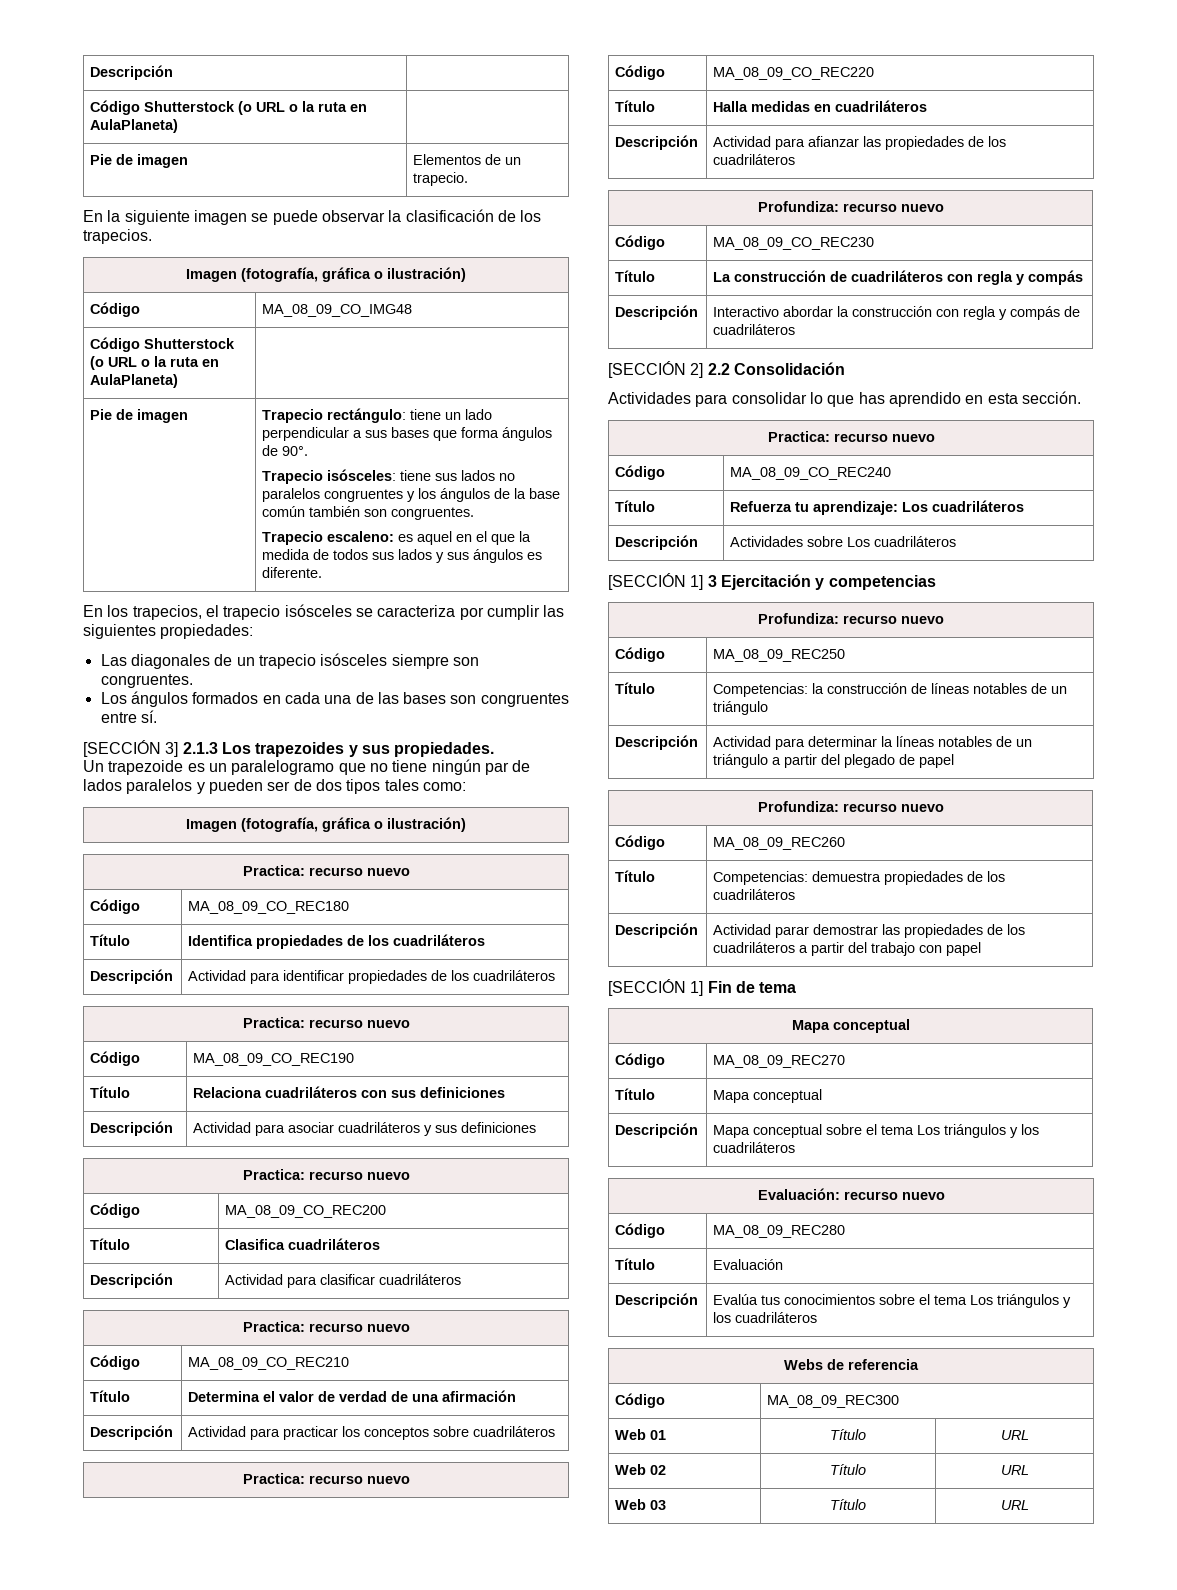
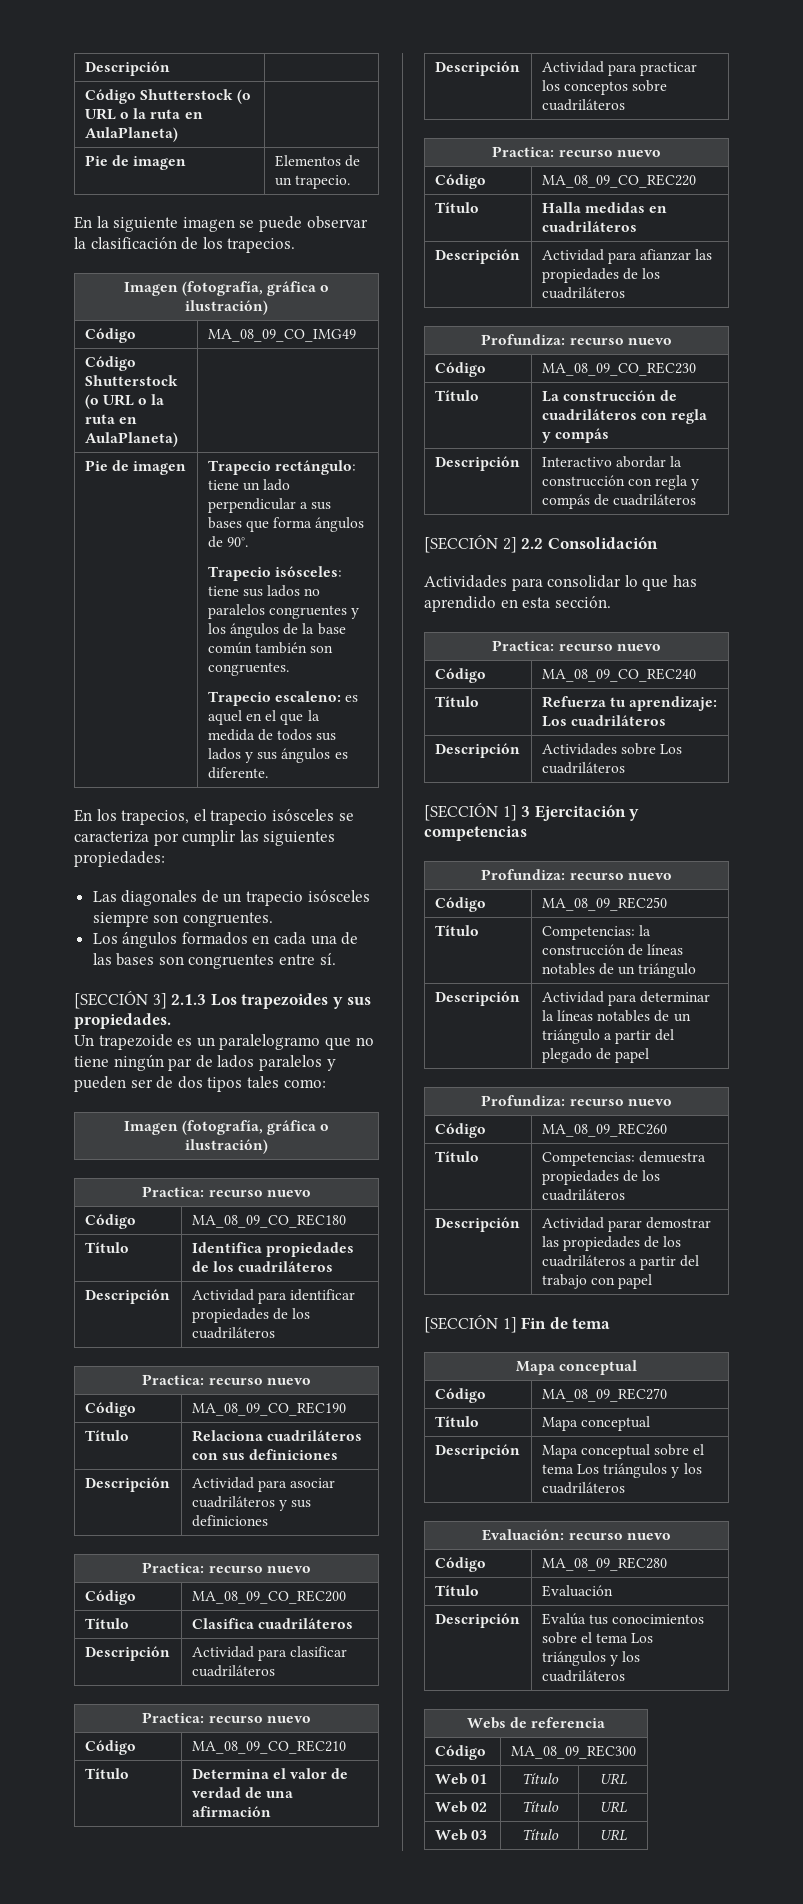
- Código | MA_08_09_CO_IMG48
+ Código | MA_08_09_CO_IMG49

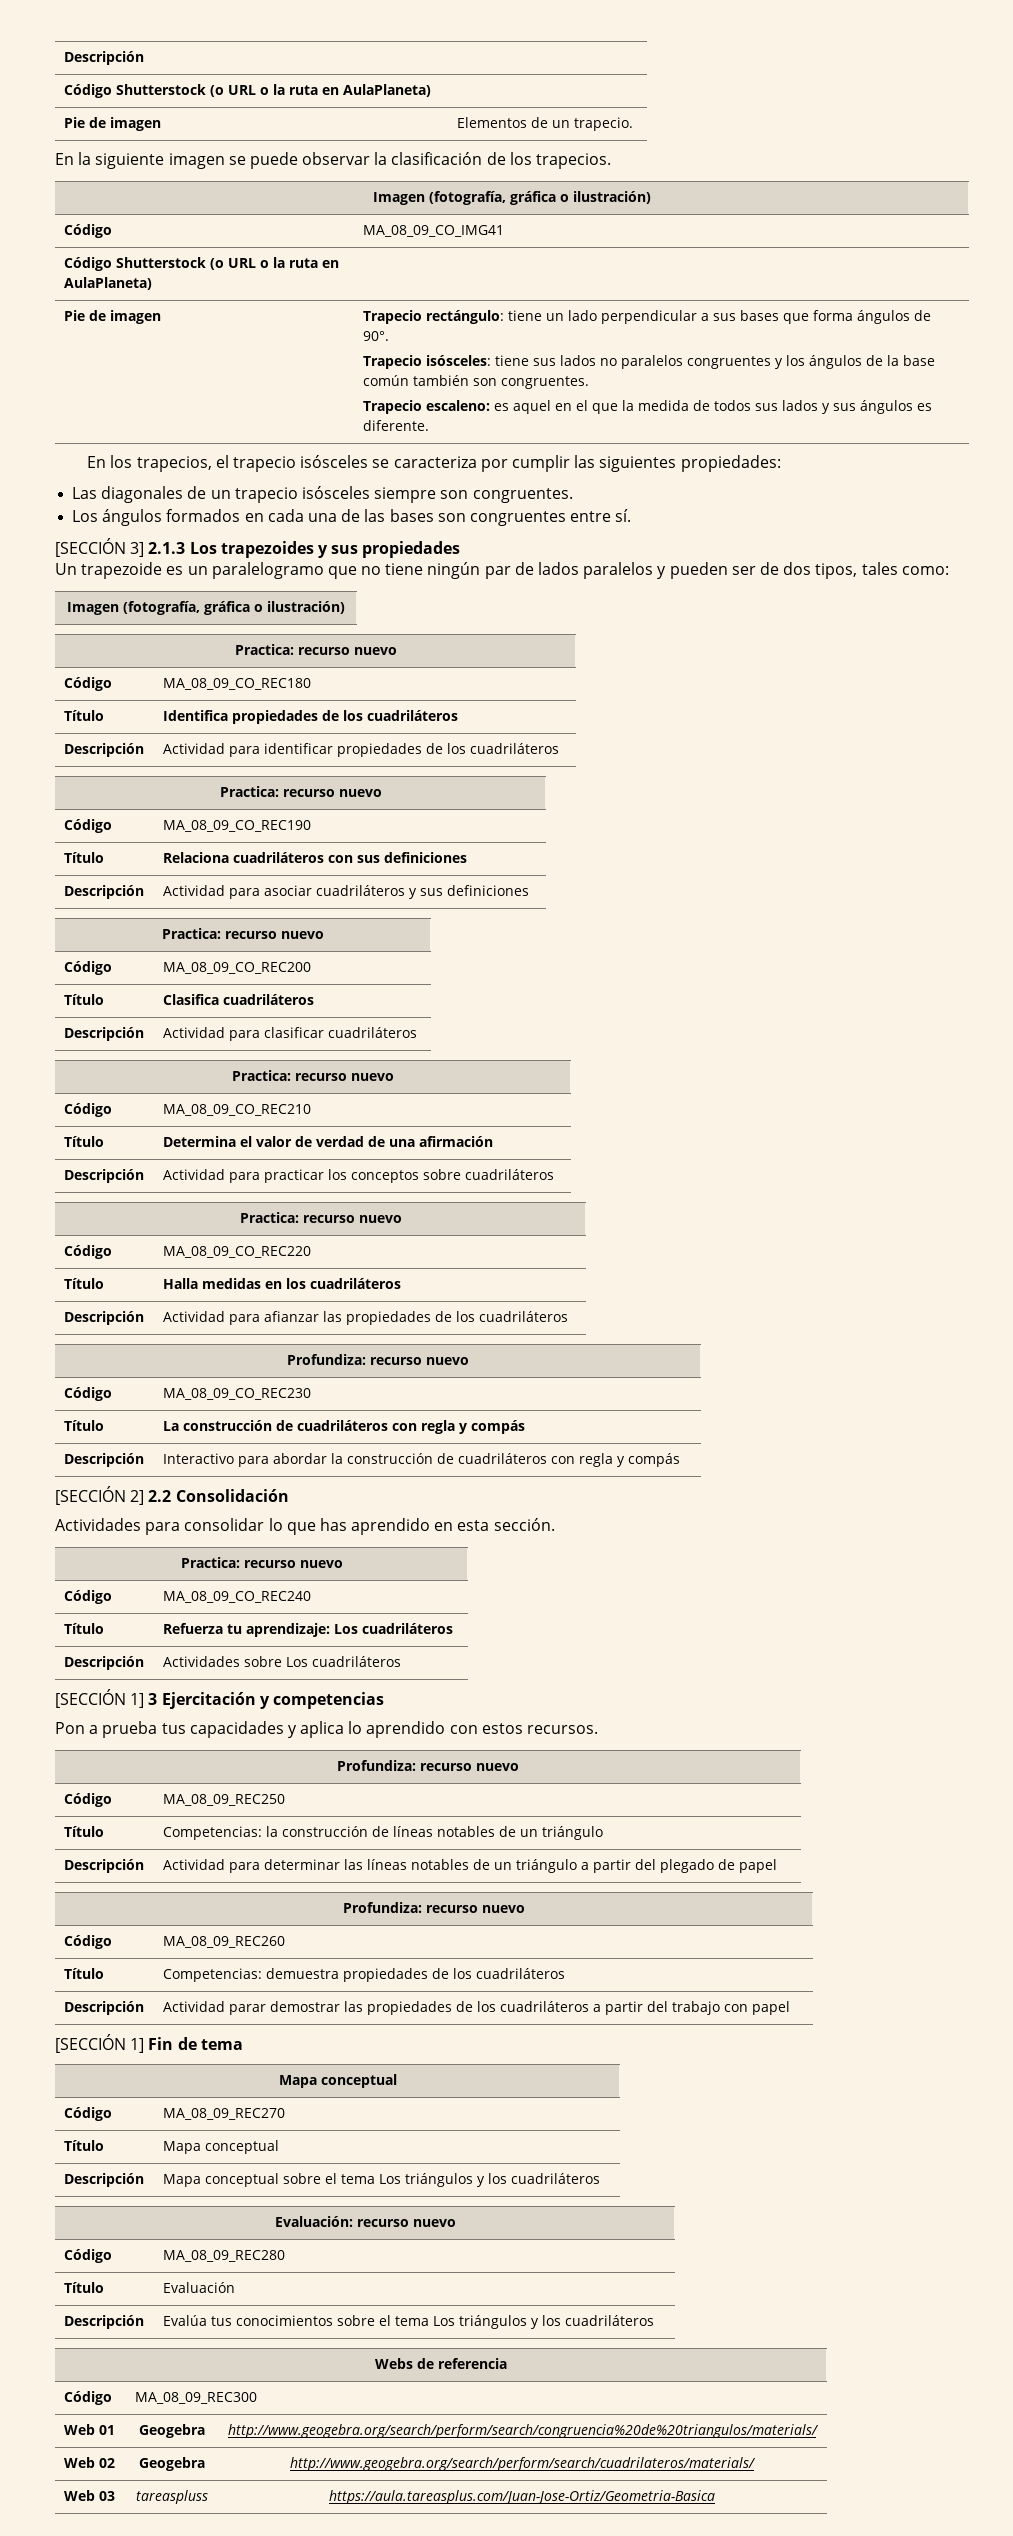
- Código | MA_08_09_CO_IMG49
+ Código | MA_08_09_CO_IMG41
- [SECCIÓN 3] 2.1.3 Los trapezoides y sus propiedades.
+ [SECCIÓN 3] 2.1.3 Los trapezoides y sus propiedades
- Un trapezoide es un paralelogramo que no tiene ningún par de lados paralelos y pueden ser de dos tipos tales como:
+ Un trapezoide es un paralelogramo que no tiene ningún par de lados paralelos y pueden ser de dos tipos, tales como:
- Título | Halla medidas en cuadriláteros
+ Título | Halla medidas en los cuadriláteros
- Descripción | Interactivo abordar la construcción con regla y compás de cuadriláteros
+ Descripción | Interactivo para abordar la construcción de cuadriláteros con regla y compás
+ Pon a prueba tus capacidades y aplica lo aprendido con estos recursos.
- Descripción | Actividad para determinar la líneas notables de un triángulo a partir del plegado de papel
+ Descripción | Actividad para determinar las líneas notables de un triángulo a partir del plegado de papel
- Web 01 | Título | URL
+ Web 01 | Geogebra | http://www.geogebra.org/search/perform/search/congruencia%20de%20triangulos/materials/
- Web 02 | Título | URL
+ Web 02 | Geogebra | http://www.geogebra.org/search/perform/search/cuadrilateros/materials/
- Web 03 | Título | URL
+ Web 03 | tareaspluss | https://aula.tareasplus.com/Juan-Jose-Ortiz/Geometria-Basica

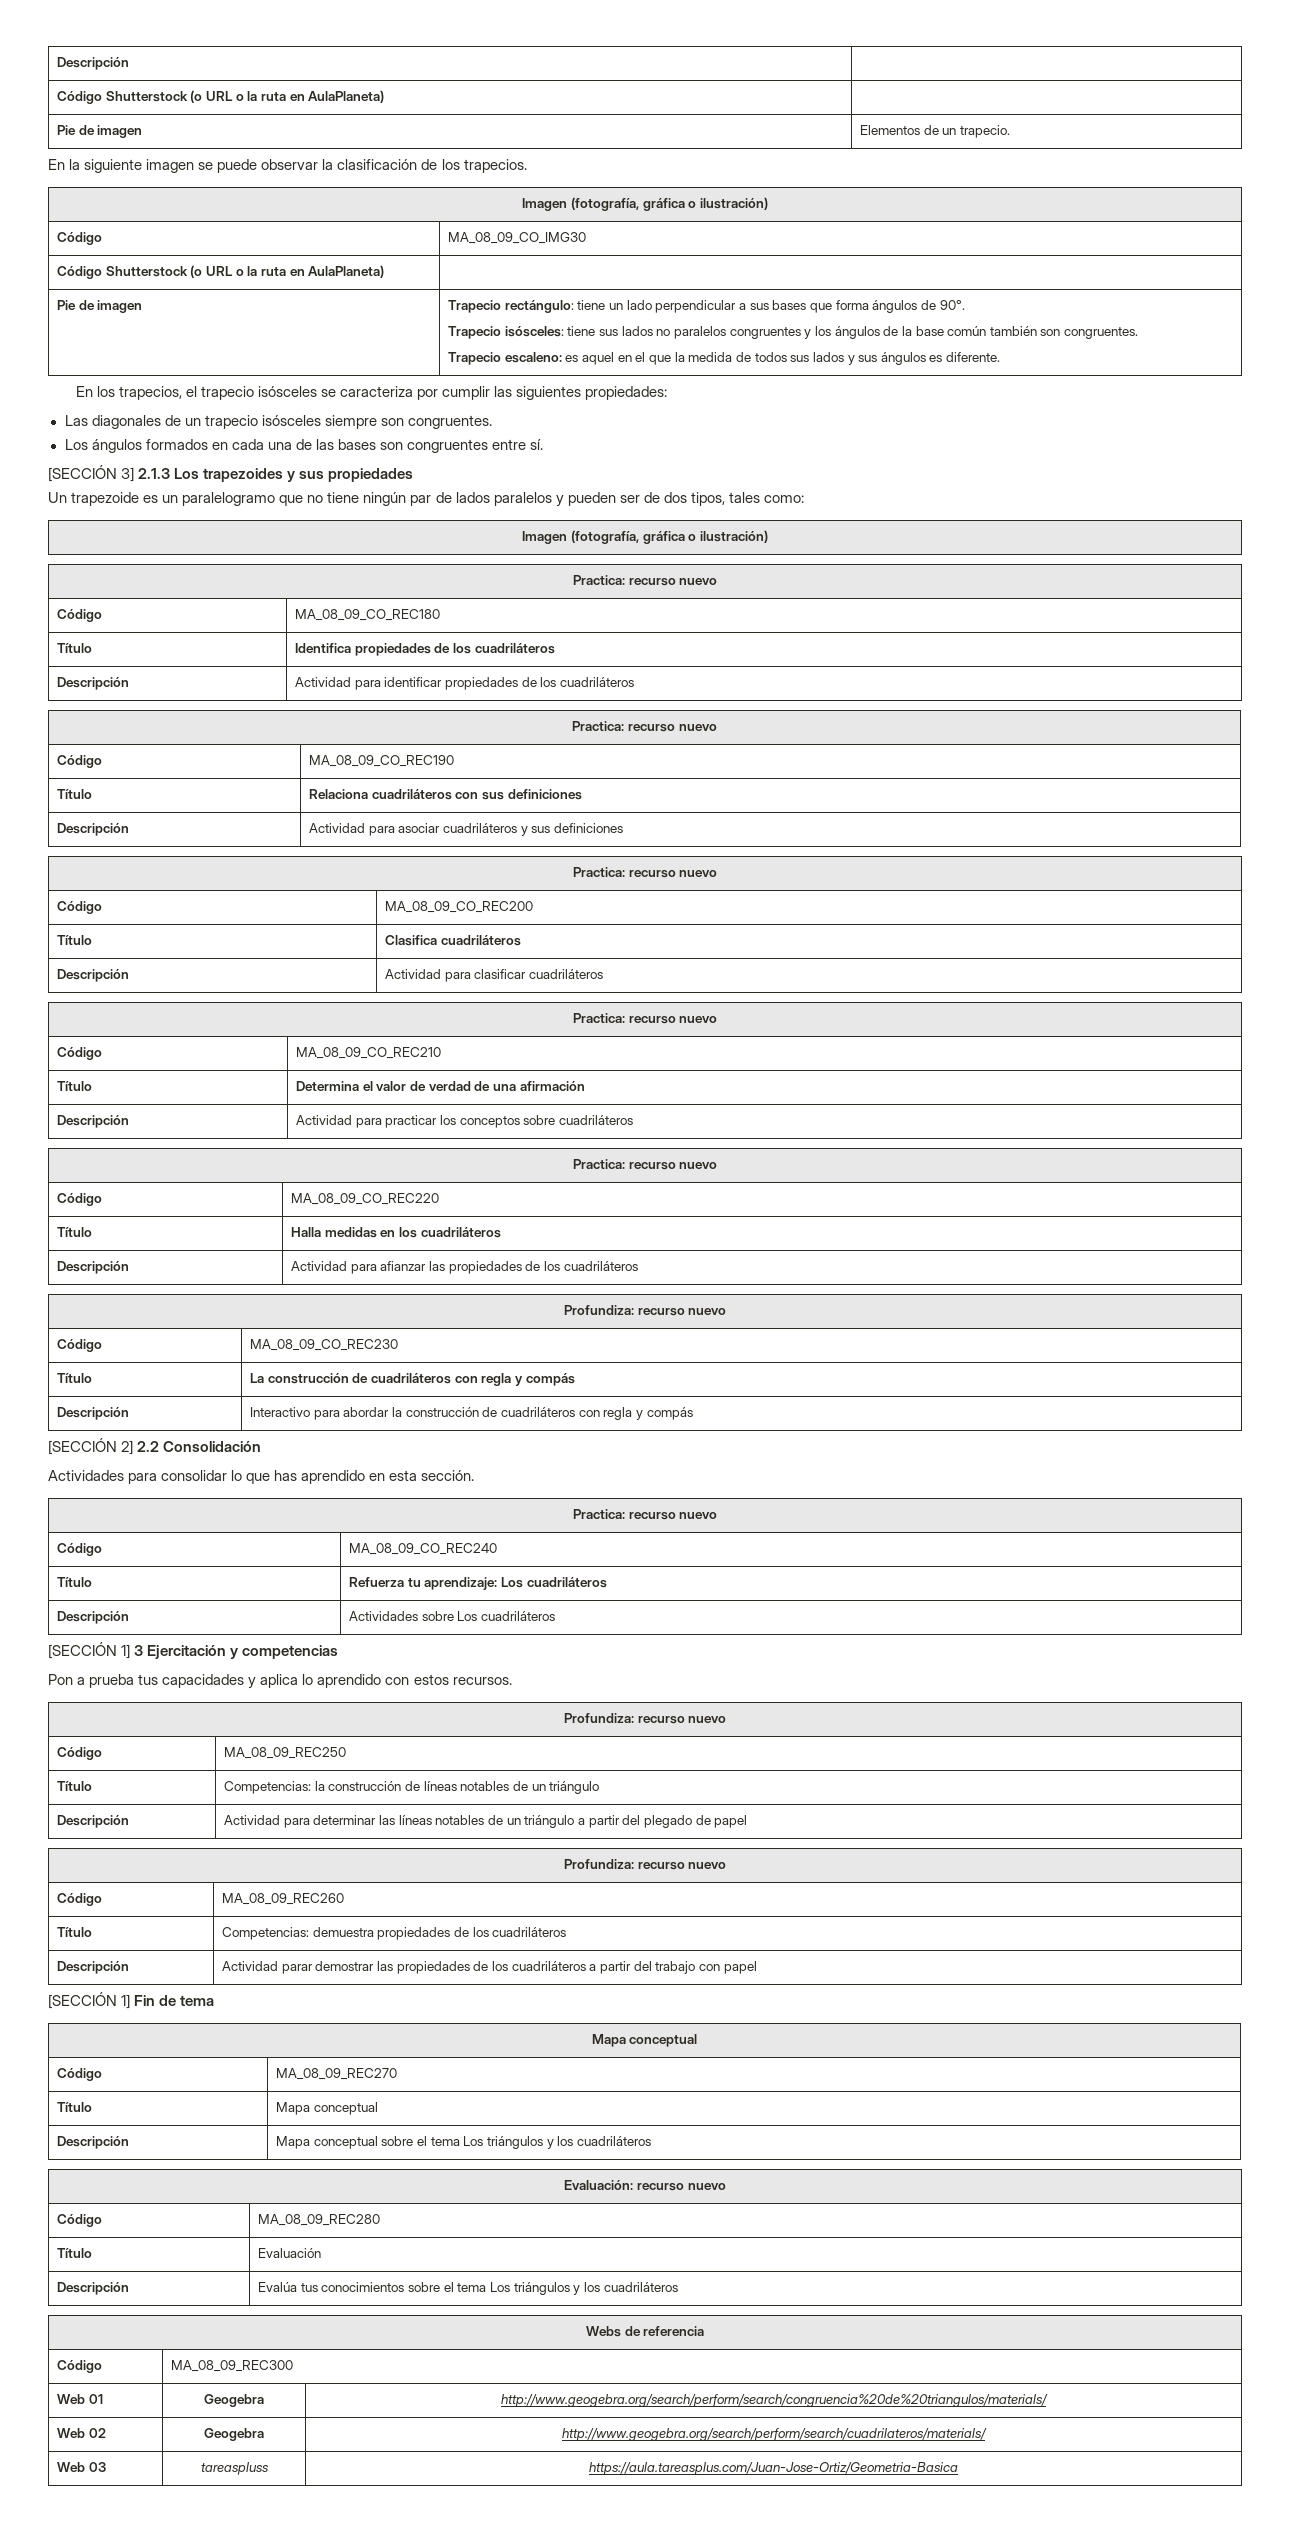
- Código | MA_08_09_CO_IMG41
+ Código | MA_08_09_CO_IMG30

